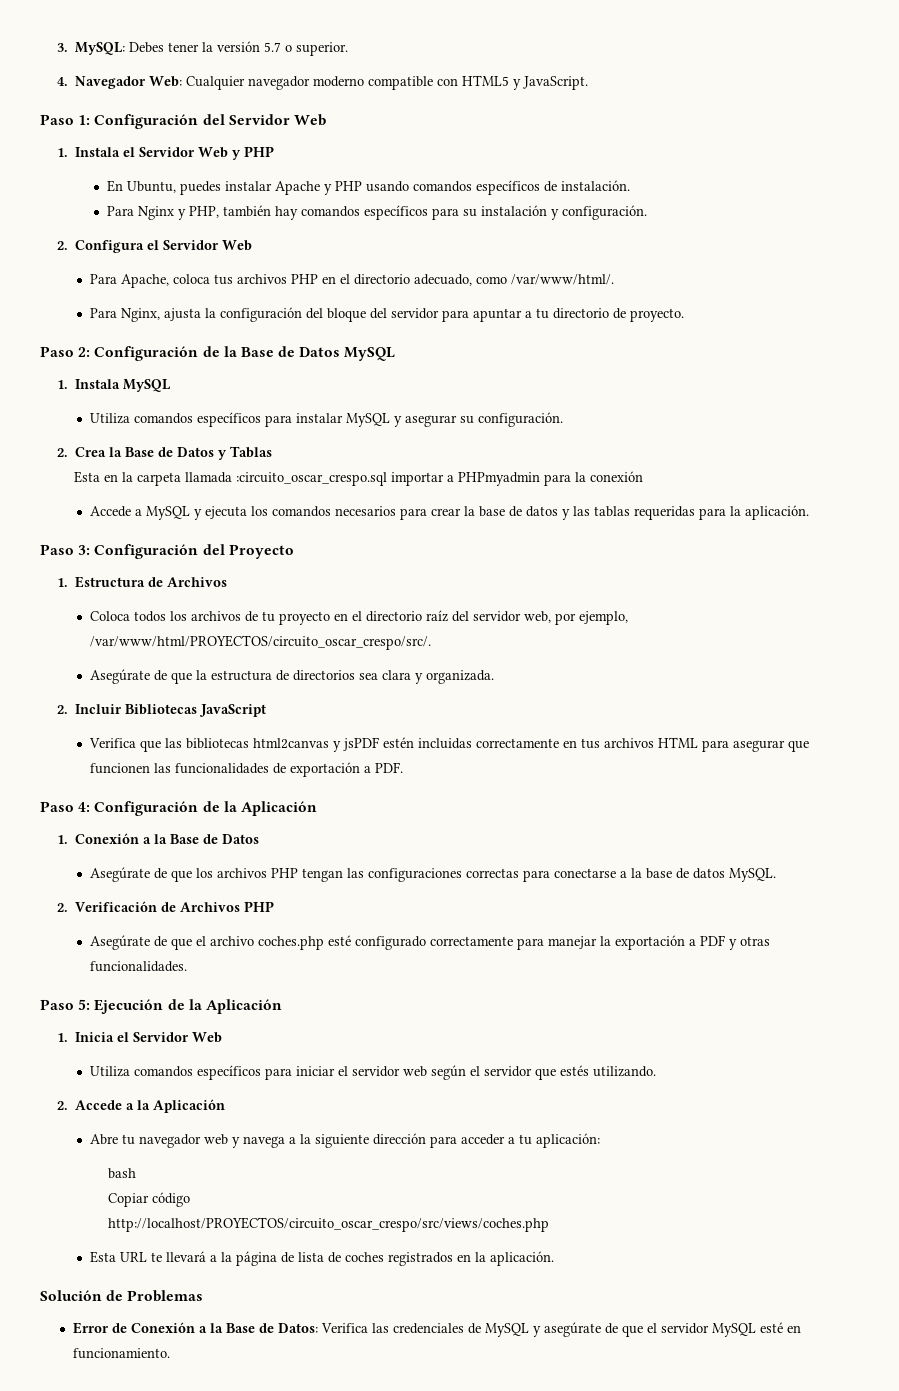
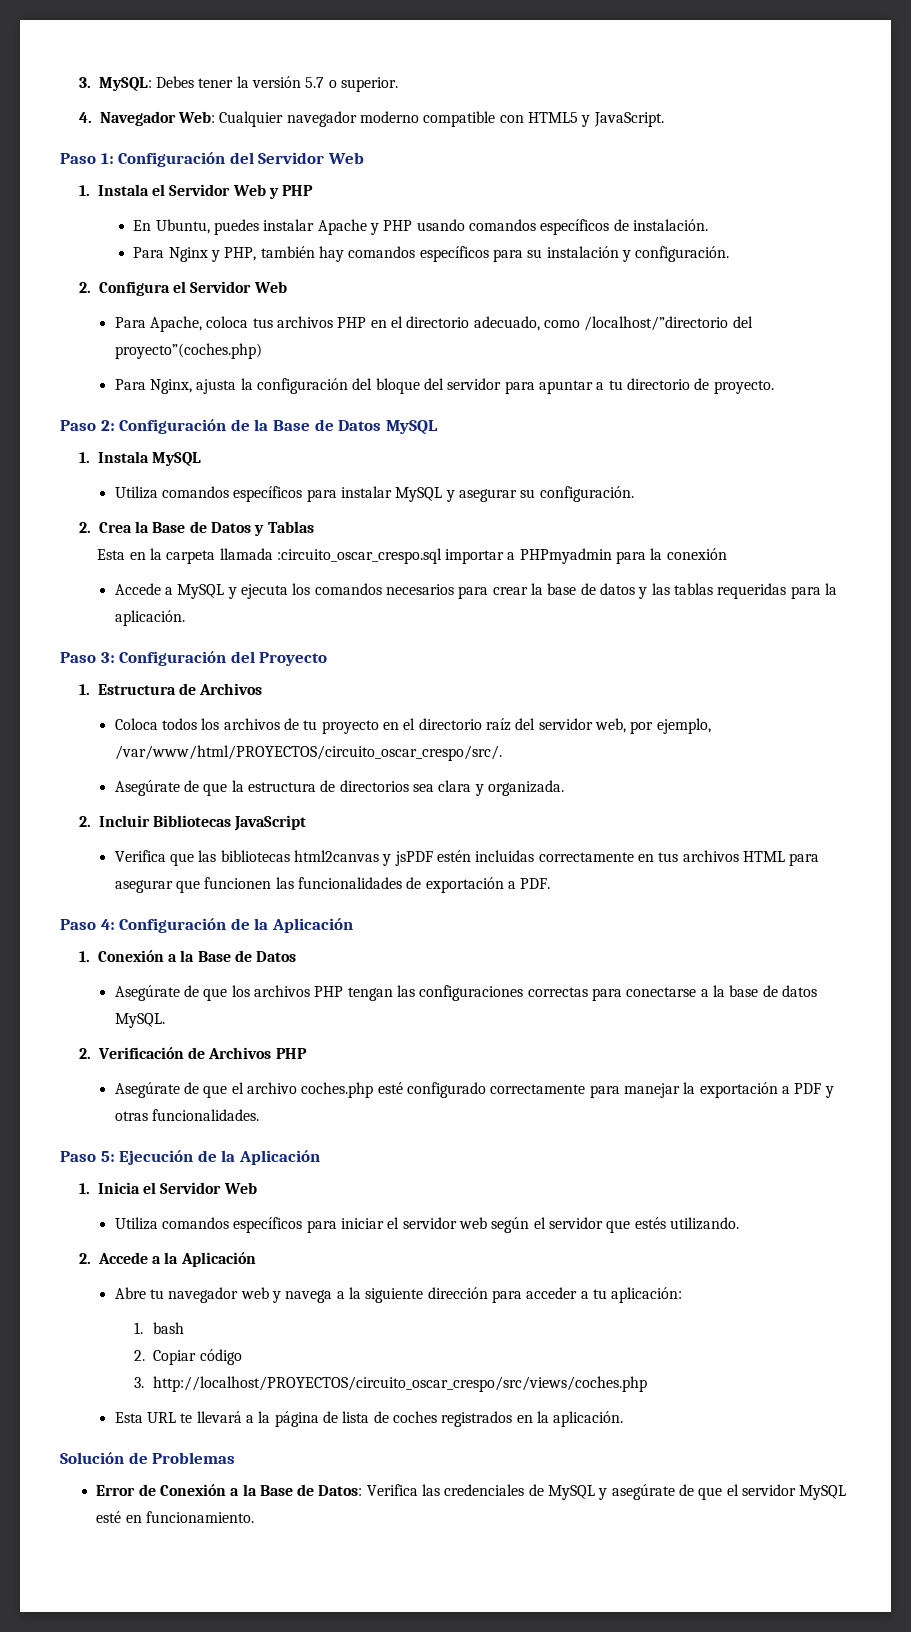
- Para Apache, coloca tus archivos PHP en el directorio adecuado, como /var/www/html/.
+ Para Apache, coloca tus archivos PHP en el directorio adecuado, como /localhost/”directorio del proyecto”(coches.php)
- bash
+ 1. bash
- Copiar código
+ 2. Copiar código
- http://localhost/PROYECTOS/circuito_oscar_crespo/src/views/coches.php
+ 3. http://localhost/PROYECTOS/circuito_oscar_crespo/src/views/coches.php

